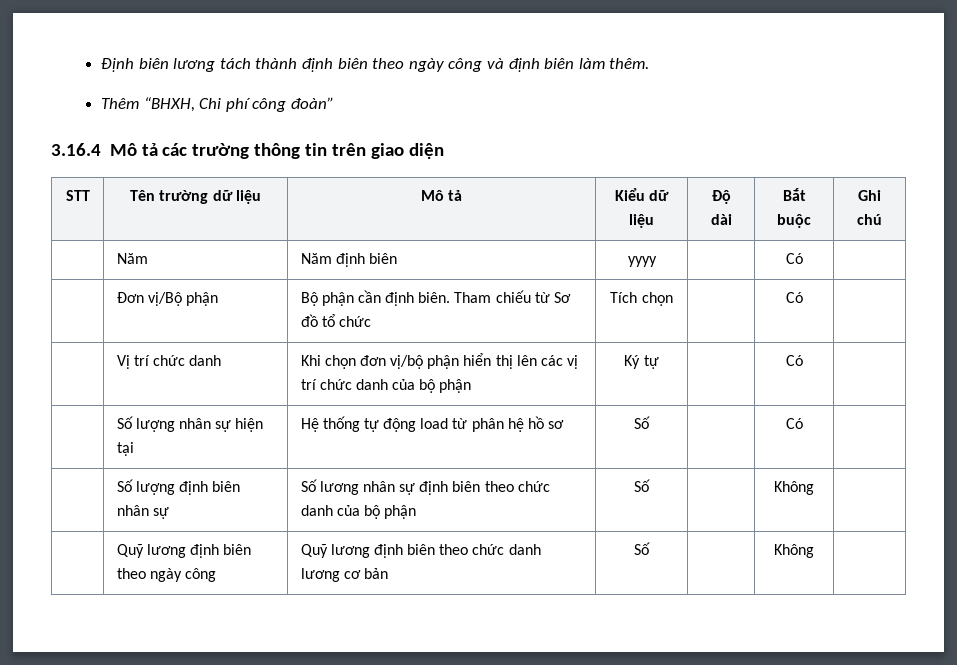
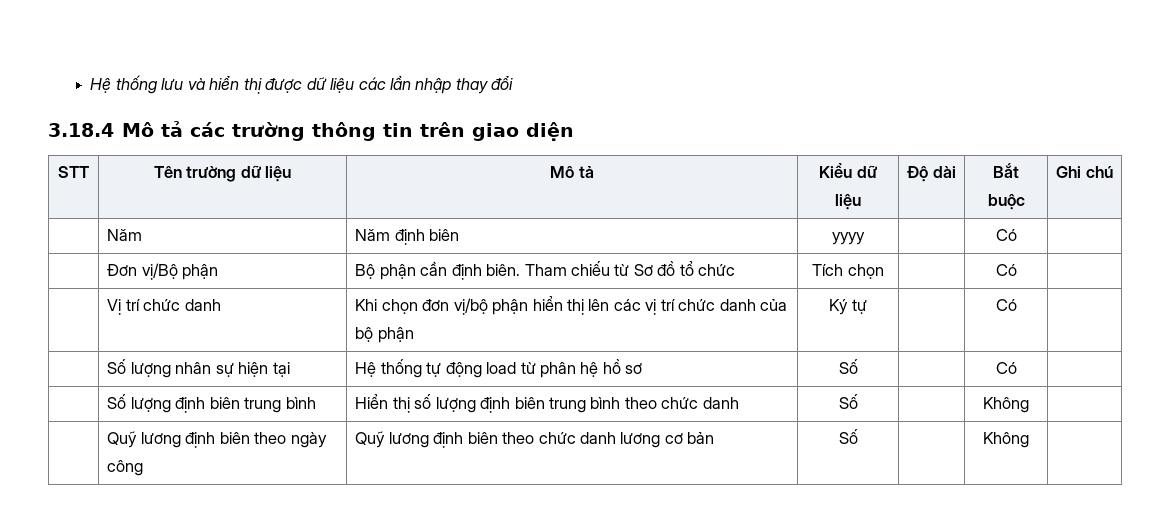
- Định biên lương tách thành định biên theo ngày công và định biên làm thêm.
- Thêm “BHXH, Chi phí công đoàn”
- 3.16.4 Mô tả các trường thông tin trên giao diện
+ Hệ thống lưu và hiển thị được dữ liệu các lần nhập thay đổi
+ 3.18.4 Mô tả các trường thông tin trên giao diện
- | Số lượng định biên nhân sự | Số lương nhân sự định biên theo chức danh của bộ phận | Số | | Không |
+ | Số lượng định biên trung bình | Hiển thị số lượng định biên trung bình theo chức danh | Số | | Không |

